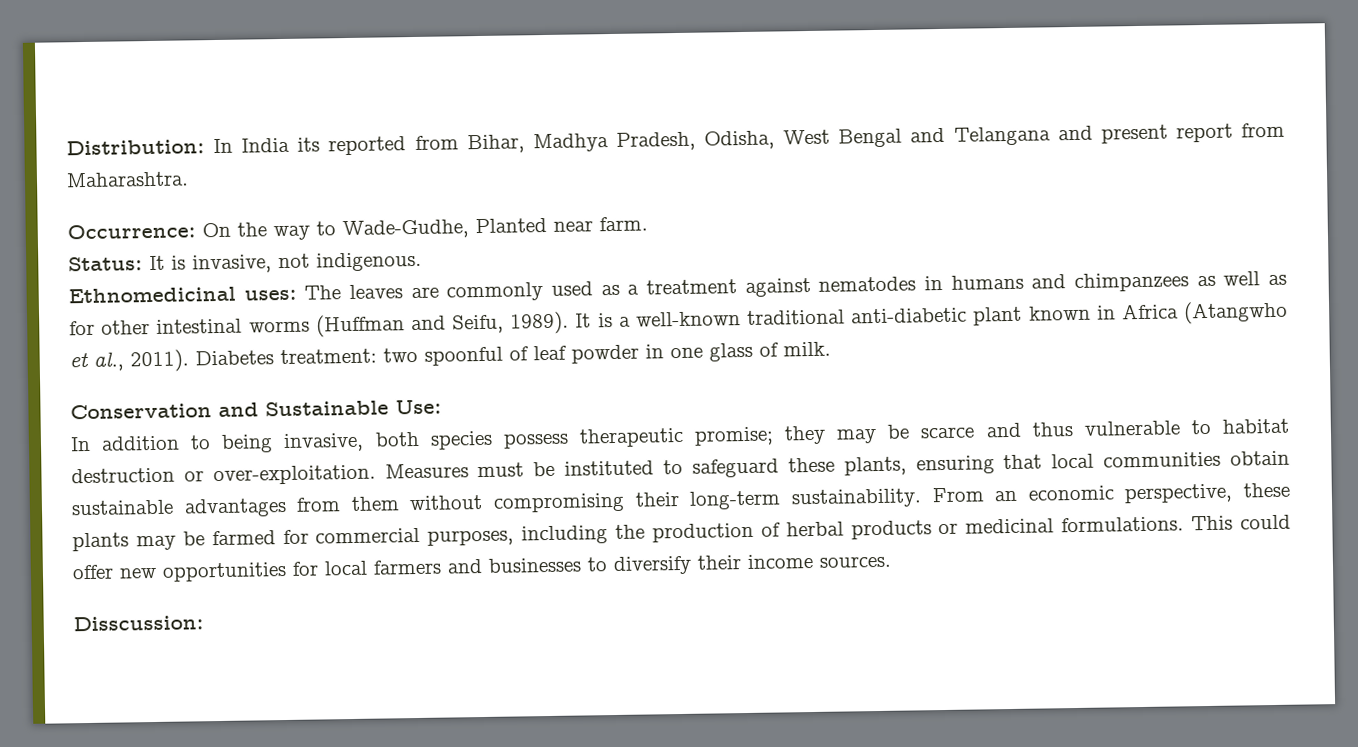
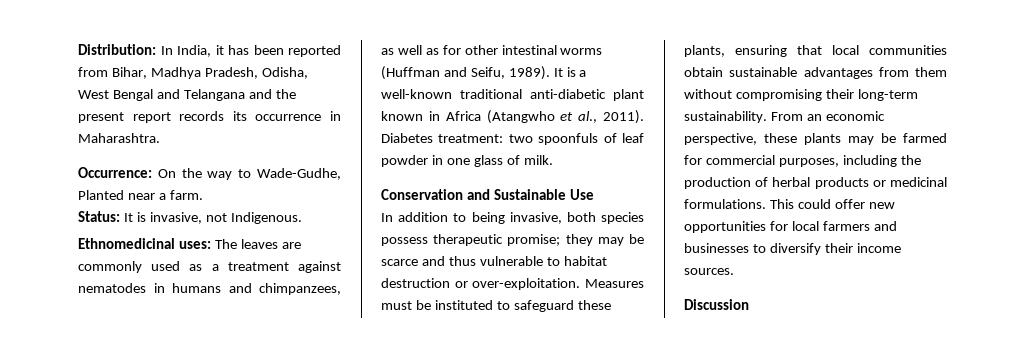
- Distribution: In India its reported from Bihar, Madhya Pradesh, Odisha, West Bengal and Telangana and present report from Maharashtra.
+ Distribution: In India, it has been reported from Bihar, Madhya Pradesh, Odisha, West Bengal and Telangana and the present report records its occurrence in Maharashtra.
- Occurrence: On the way to Wade-Gudhe, Planted near farm.
+ Occurrence: On the way to Wade-Gudhe, Planted near a farm.
- Status: It is invasive, not indigenous.
+ Status: It is invasive, not Indigenous.
- Ethnomedicinal uses: The leaves are commonly used as a treatment against nematodes in humans and chimpanzees as well as for other intestinal worms (Huffman and Seifu, 1989).
+ Ethnomedicinal uses: The leaves are commonly used as a treatment against nematodes in humans and chimpanzees, as well as for other intestinal worms (Huffman and Seifu, 1989).
- Diabetes treatment: two spoonful of leaf powder in one glass of milk.
+ Diabetes treatment: two spoonfuls of leaf powder in one glass of milk.
- Conservation and Sustainable Use:
+ Conservation and Sustainable Use
- Disscussion:
+ Discussion

